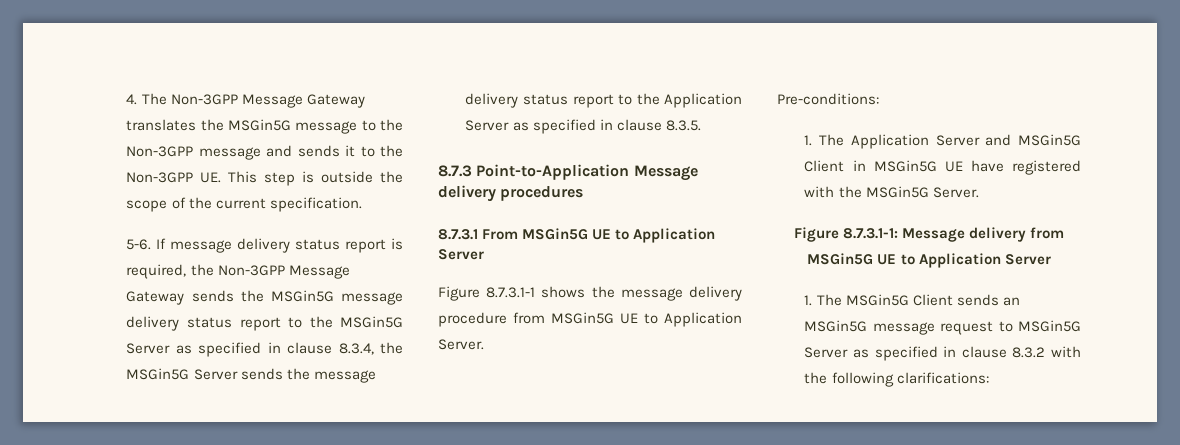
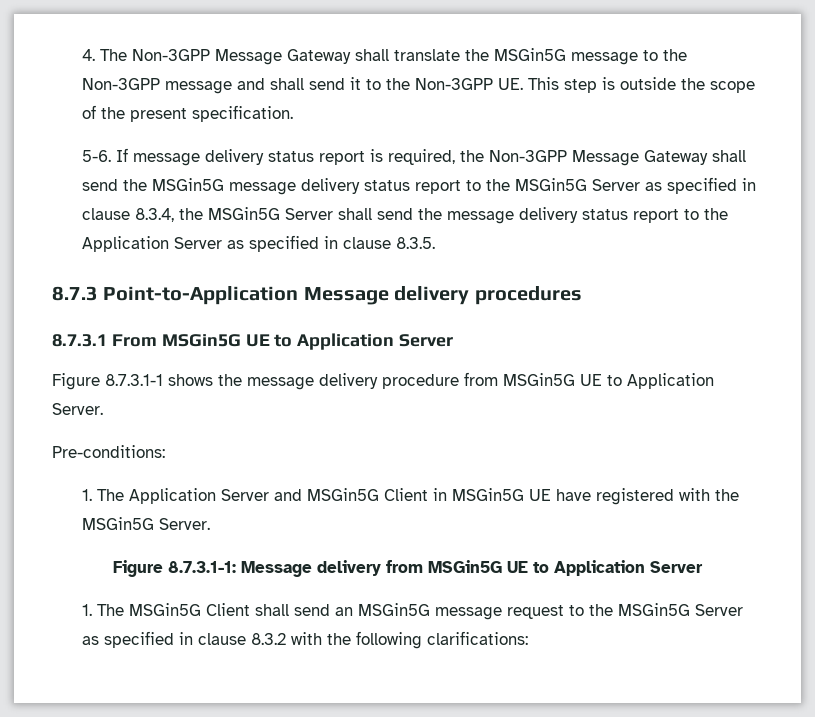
- 4. The Non-3GPP Message Gateway translates the MSGin5G message to the Non-3GPP message and sends it to the Non-3GPP UE. This step is outside the scope of the current specification.
+ 4. The Non-3GPP Message Gateway shall translate the MSGin5G message to the Non-3GPP message and shall send it to the Non-3GPP UE. This step is outside the scope of the present specification.
- If message delivery status report is required, the Non-3GPP Message Gateway sends the MSGin5G message delivery status report to the MSGin5G Server as specified in clause 8.3.4, the MSGin5G Server sends the message delivery status report to the Application Server as specified in clause 8.3.5.
+ If message delivery status report is required, the Non-3GPP Message Gateway shall send the MSGin5G message delivery status report to the MSGin5G Server as specified in clause 8.3.4, the MSGin5G Server shall send the message delivery status report to the Application Server as specified in clause 8.3.5.
- 1. The MSGin5G Client sends an MSGin5G message request to MSGin5G Server as specified in clause 8.3.2 with the following clarifications:
+ 1. The MSGin5G Client shall send an MSGin5G message request to the MSGin5G Server as specified in clause 8.3.2 with the following clarifications:

